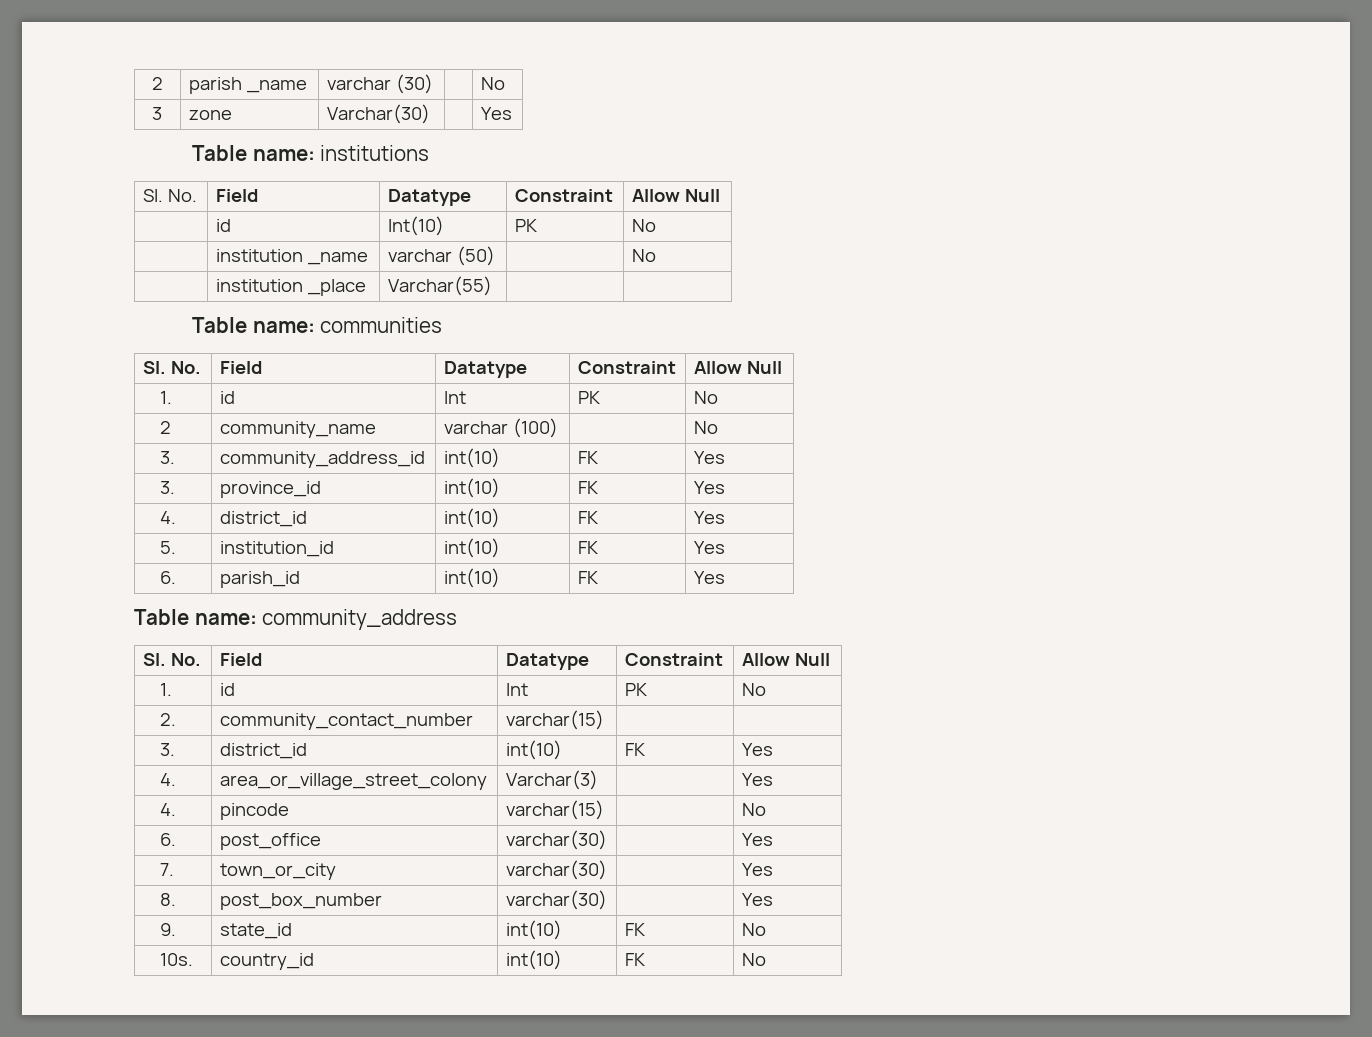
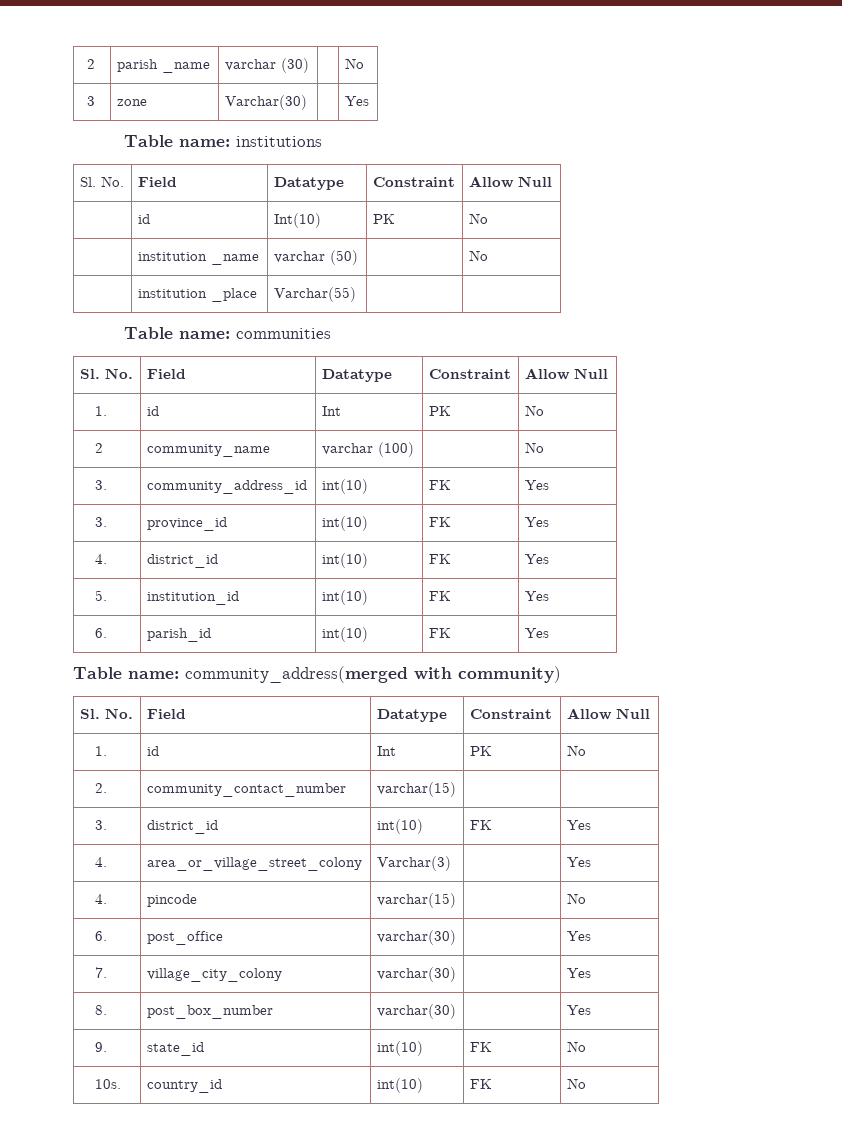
- Table name: community_address
+ Table name: community_address(merged with community)
- 7. | town_or_city | varchar(30) | | Yes
+ 7. | village_city_colony | varchar(30) | | Yes

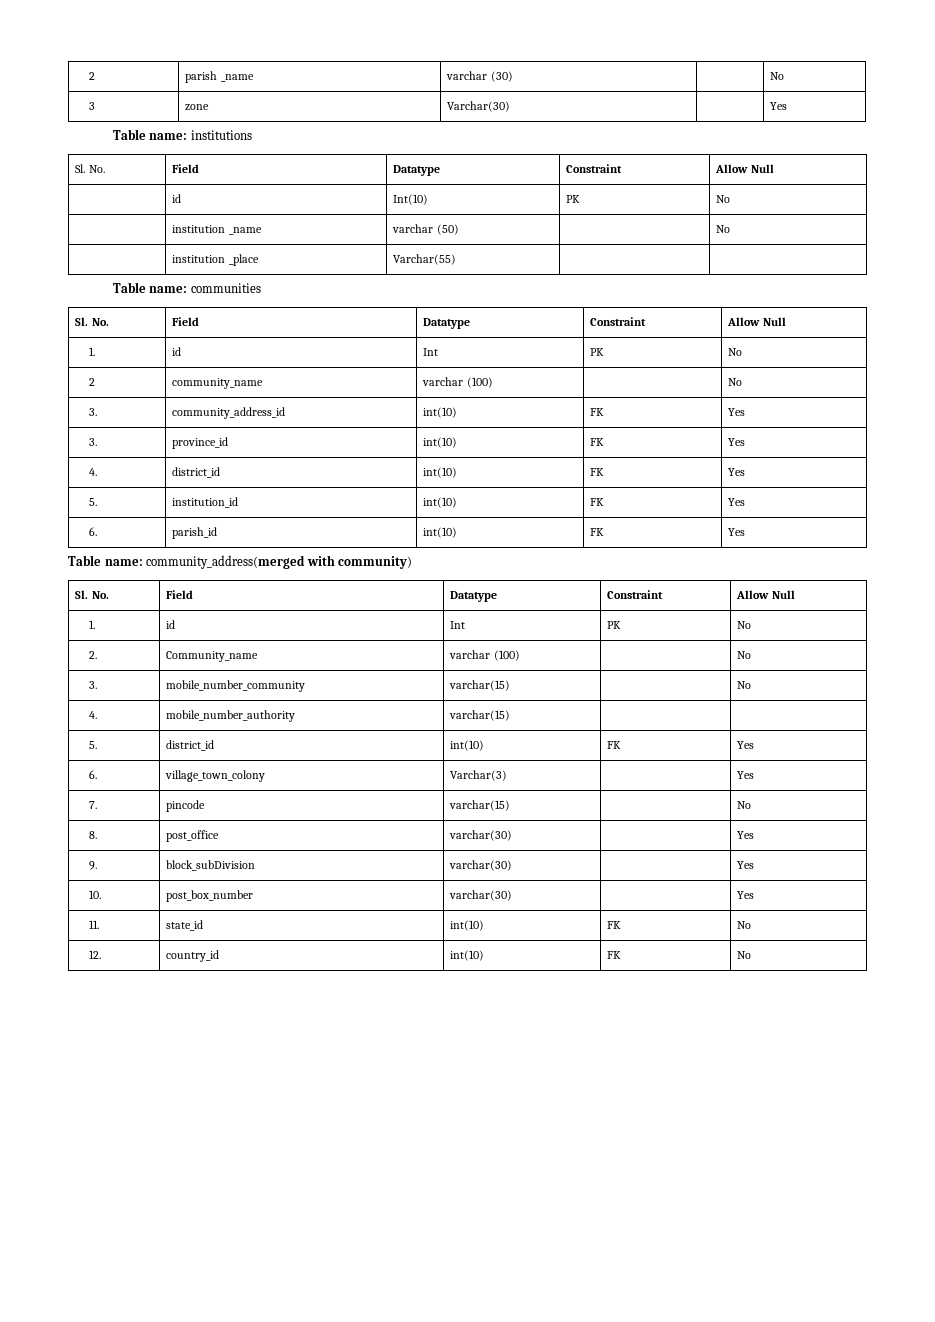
- 2. | community_contact_number | varchar(15) | |
+ 2. | Community_name | varchar (100) | | No
+ 3. | mobile_number_community | varchar(15) | | No
+ 4. | mobile_number_authority | varchar(15) | |
- 3. | district_id | int(10) | FK | Yes
- 4. | area_or_village_street_colony | Varchar(3) | | Yes
+ 5. | district_id | int(10) | FK | Yes
+ 6. | village_town_colony | Varchar(3) | | Yes
- 4. | pincode | varchar(15) | | No
+ 7. | pincode | varchar(15) | | No
- 6. | post_office | varchar(30) | | Yes
+ 8. | post_office | varchar(30) | | Yes
- 7. | village_city_colony | varchar(30) | | Yes
- 8. | post_box_number | varchar(30) | | Yes
+ 9. | block_subDivision | varchar(30) | | Yes
+ 10. | post_box_number | varchar(30) | | Yes
- 9. | state_id | int(10) | FK | No
+ 11. | state_id | int(10) | FK | No
- 10s. | country_id | int(10) | FK | No
+ 12. | country_id | int(10) | FK | No

